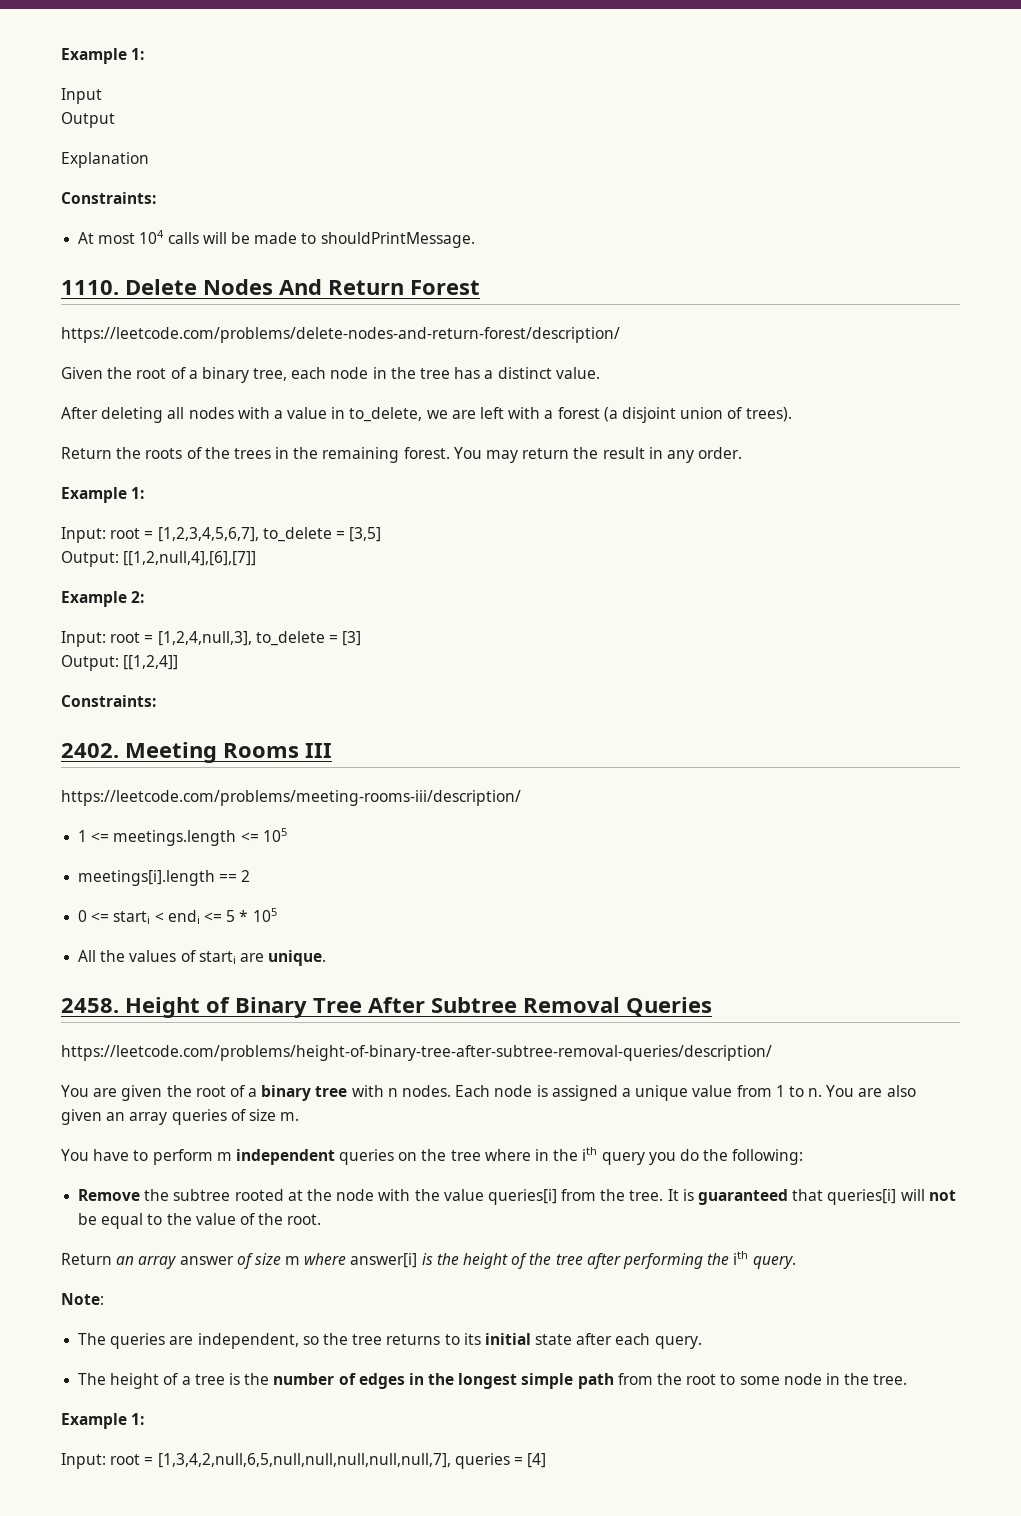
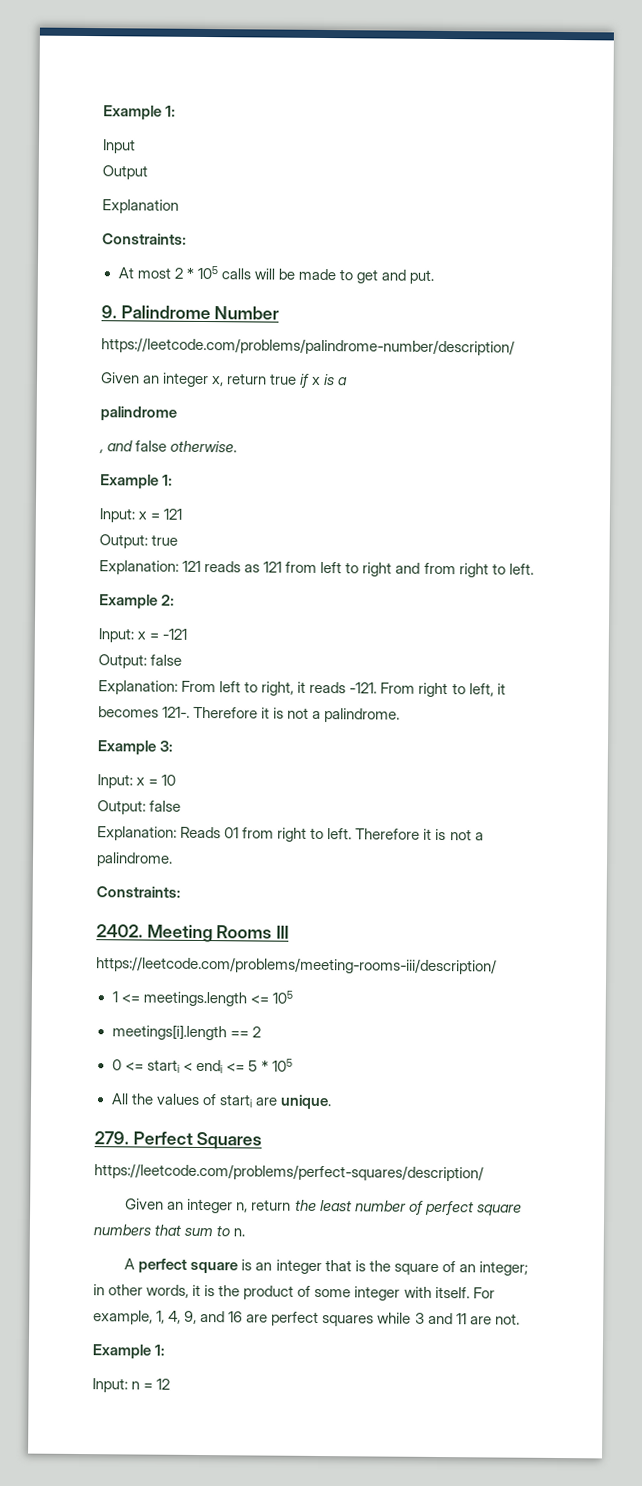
- At most 104 calls will be made to shouldPrintMessage.
- 1110. Delete Nodes And Return Forest
- https://leetcode.com/problems/delete-nodes-and-return-forest/description/
- Given the root of a binary tree, each node in the tree has a distinct value.
- After deleting all nodes with a value in to_delete, we are left with a forest (a disjoint union of trees).
- Return the roots of the trees in the remaining forest. You may return the result in any order.
+ At most 2 * 105 calls will be made to get and put.
+ 9. Palindrome Number
+ https://leetcode.com/problems/palindrome-number/description/
+ Given an integer x, return true if x is a
+ palindrome
+ , and false otherwise.
  Example 1:
- Input: root = [1,2,3,4,5,6,7], to_delete = [3,5]
- Output: [[1,2,null,4],[6],[7]]
+ Input: x = 121
+ Output: true
+ Explanation: 121 reads as 121 from left to right and from right to left.
  Example 2:
- Input: root = [1,2,4,null,3], to_delete = [3]
- Output: [[1,2,4]]
+ Input: x = -121
+ Output: false
+ Explanation: From left to right, it reads -121. From right to left, it becomes 121-. Therefore it is not a palindrome.
+ Example 3:
+ Input: x = 10
+ Output: false
+ Explanation: Reads 01 from right to left. Therefore it is not a palindrome.
- 2458. Height of Binary Tree After Subtree Removal Queries
- https://leetcode.com/problems/height-of-binary-tree-after-subtree-removal-queries/description/
- You are given the root of a binary tree with n nodes. Each node is assigned a unique value from 1 to n. You are also given an array queries of size m.
- You have to perform m independent queries on the tree where in the ith query you do the following:
- Remove the subtree rooted at the node with the value queries[i] from the tree. It is guaranteed that queries[i] will not be equal to the value of the root.
- Return an array answer of size m where answer[i] is the height of the tree after performing the ith query.
- Note:
- The queries are independent, so the tree returns to its initial state after each query.
- The height of a tree is the number of edges in the longest simple path from the root to some node in the tree.
+ 279. Perfect Squares
+ https://leetcode.com/problems/perfect-squares/description/
+ Given an integer n, return the least number of perfect square numbers that sum to n.
+ A perfect square is an integer that is the square of an integer; in other words, it is the product of some integer with itself. For example, 1, 4, 9, and 16 are perfect squares while 3 and 11 are not.
  Example 1:
- Input: root = [1,3,4,2,null,6,5,null,null,null,null,null,7], queries = [4]
+ Input: n = 12

